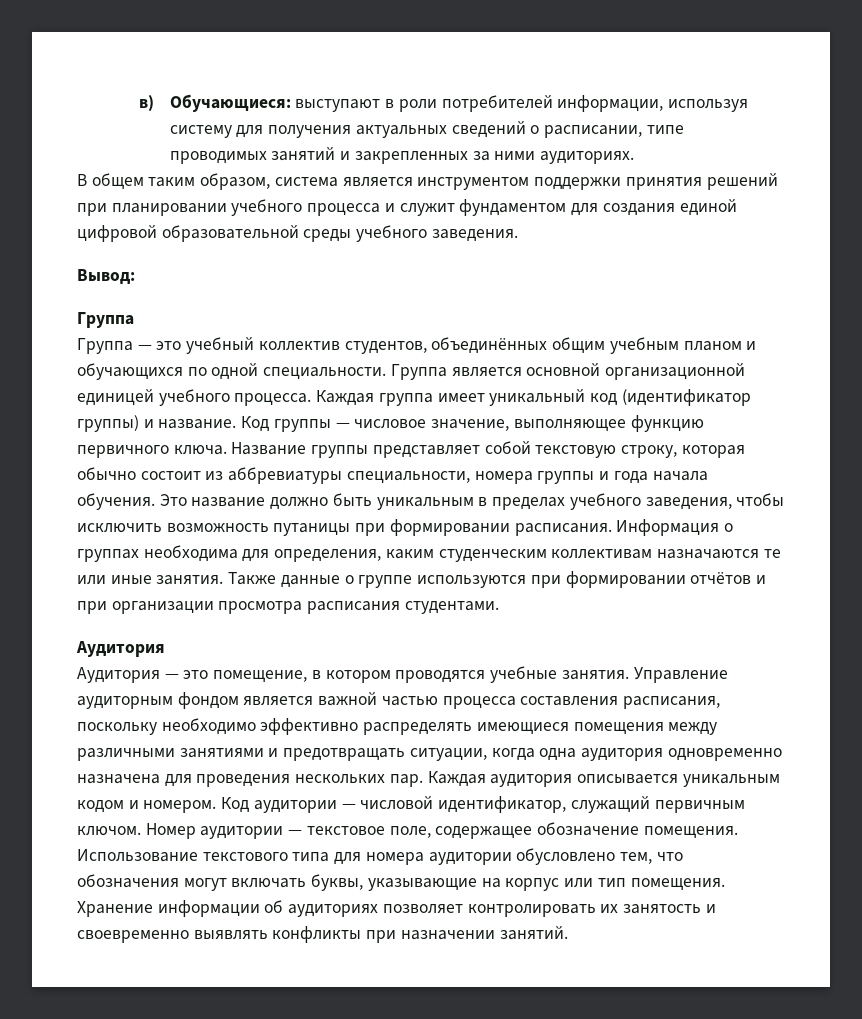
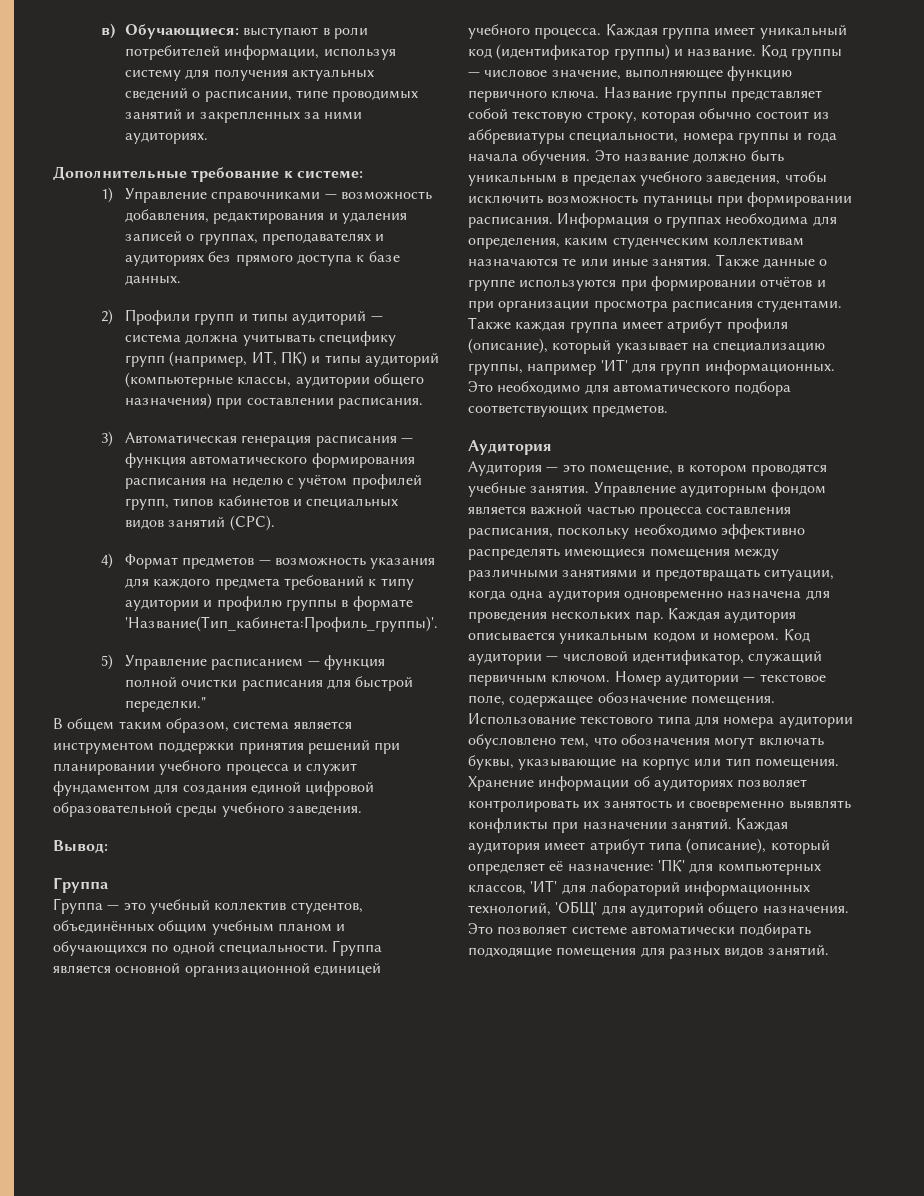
+ Дополнительные требование к системе:
+ 1) Управление справочниками — возможность добавления, редактирования и удаления записей о группах, преподавателях и аудиториях без прямого доступа к базе данных.
+ 2) Профили групп и типы аудиторий — система должна учитывать специфику групп (например, ИТ, ПК) и типы аудиторий (компьютерные классы, аудитории общего назначения) при составлении расписания.
+ 3) Автоматическая генерация расписания — функция автоматического формирования расписания на неделю с учётом профилей групп, типов кабинетов и специальных видов занятий (СРС).
+ 4) Формат предметов — возможность указания для каждого предмета требований к типу аудитории и профилю группы в формате 'Название(Тип_кабинета:Профиль_группы)'.
+ 5) Управление расписанием — функция полной очистки расписания для быстрой переделки."
+ Также каждая группа имеет атрибут профиля (описание), который указывает на специализацию группы, например 'ИТ' для групп информационных. Это необходимо для автоматического подбора соответствующих предметов.
+ Каждая аудитория имеет атрибут типа (описание), который определяет её назначение: 'ПК' для компьютерных классов, 'ИТ' для лабораторий информационных технологий, 'ОБЩ' для аудиторий общего назначения. Это позволяет системе автоматически подбирать подходящие помещения для разных видов занятий.

